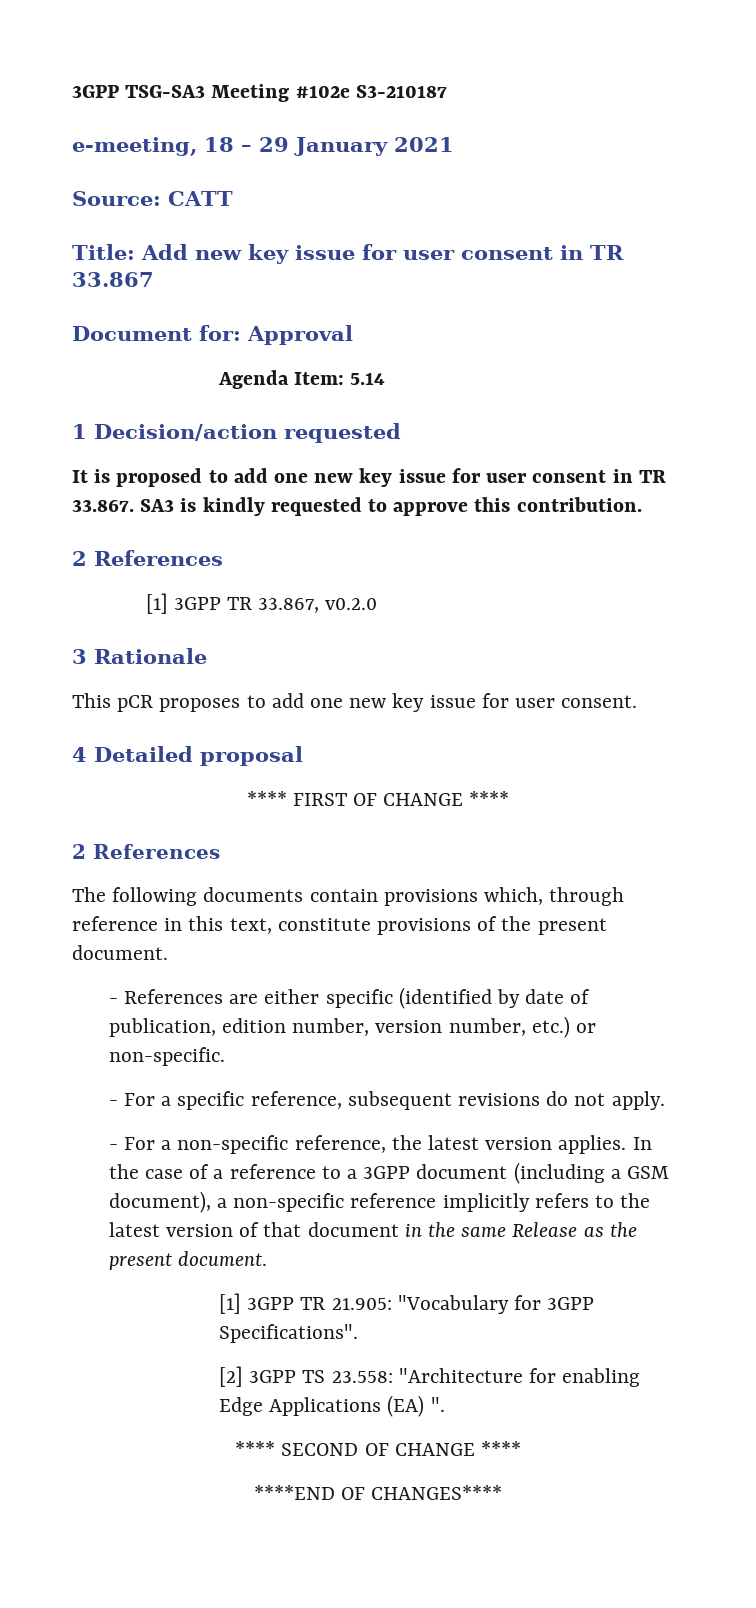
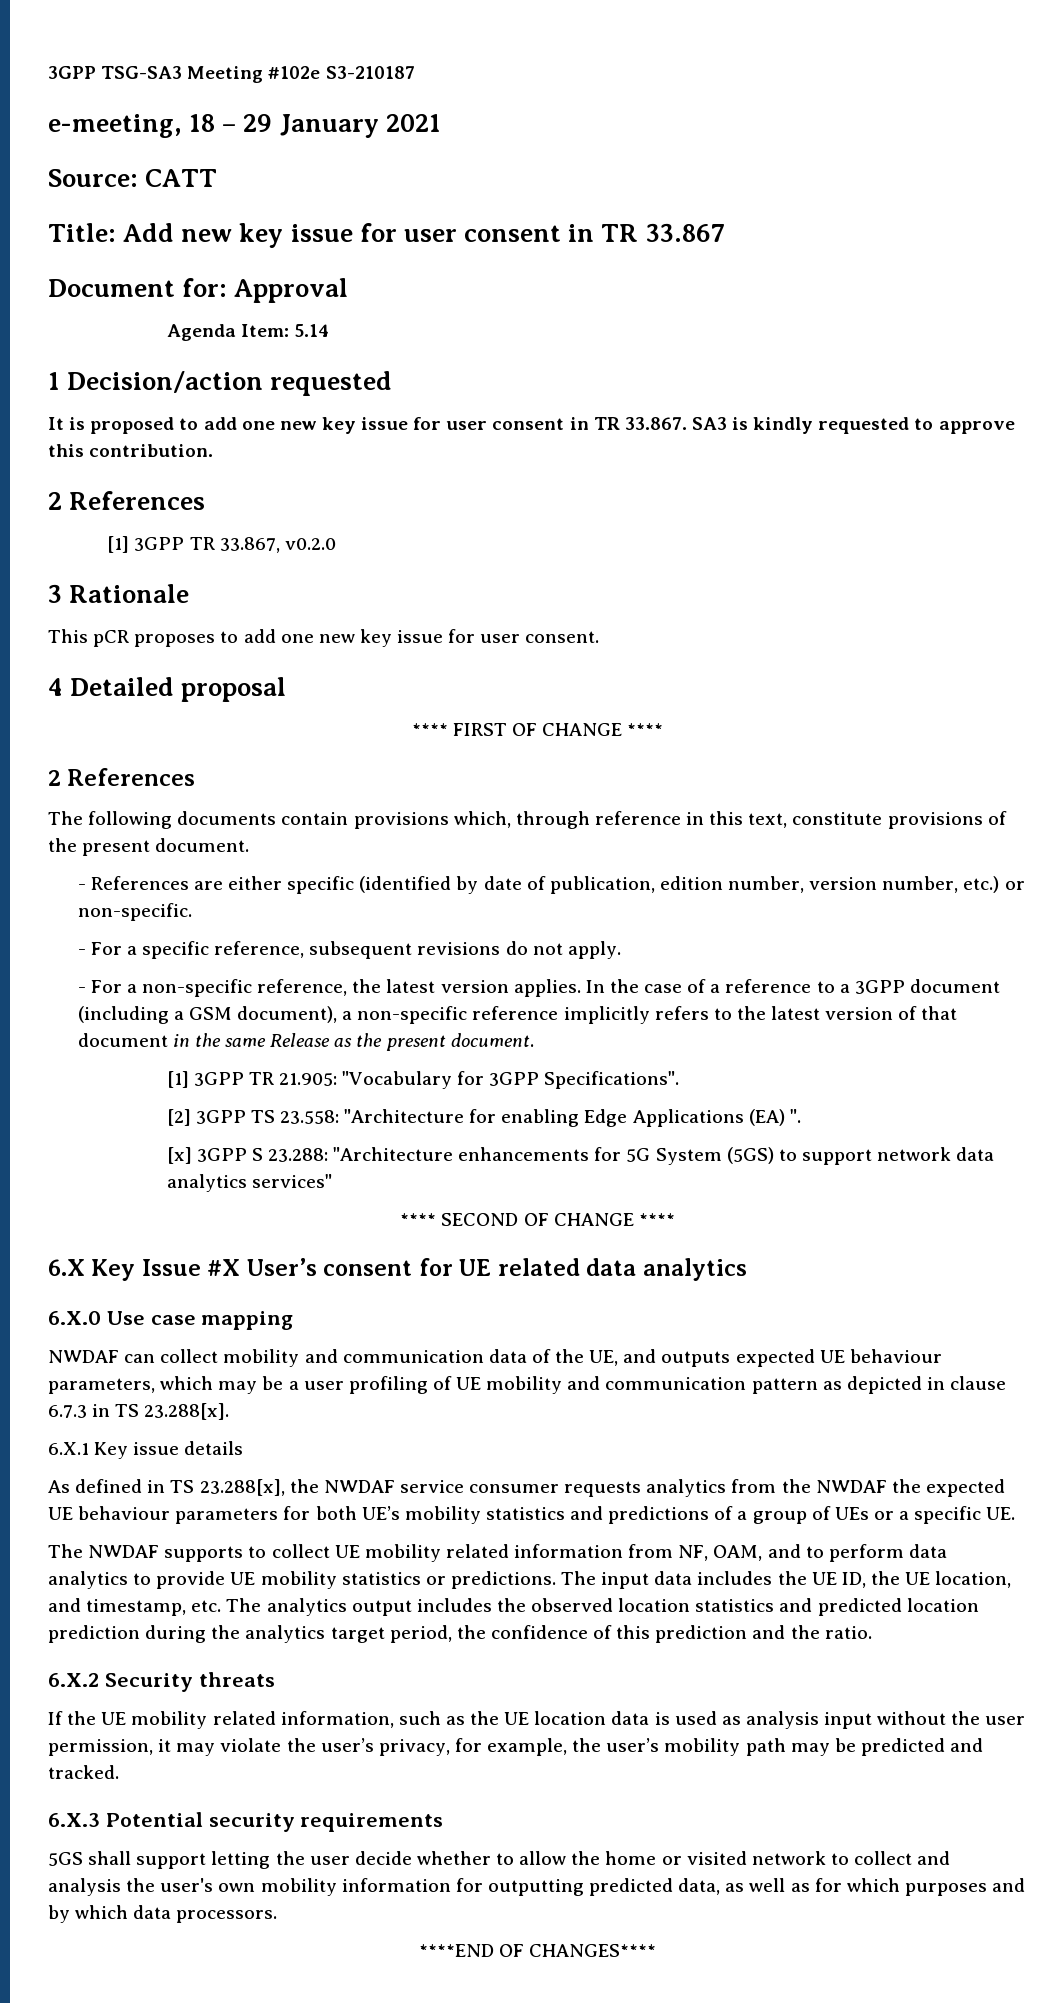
+ [x] 3GPP S 23.288: "Architecture enhancements for 5G System (5GS) to support network data analytics services"
+ 6.X Key Issue #X User’s consent for UE related data analytics
+ 6.X.0 Use case mapping
+ NWDAF can collect mobility and communication data of the UE, and outputs expected UE behaviour parameters, which may be a user profiling of UE mobility and communication pattern as depicted in clause 6.7.3 in TS 23.288[x].
+ 6.X.1 Key issue details
+ As defined in TS 23.288[x], the NWDAF service consumer requests analytics from the NWDAF the expected UE behaviour parameters for both UE’s mobility statistics and predictions of a group of UEs or a specific UE.
+ The NWDAF supports to collect UE mobility related information from NF, OAM, and to perform data analytics to provide UE mobility statistics or predictions. The input data includes the UE ID, the UE location, and timestamp, etc. The analytics output includes the observed location statistics and predicted location prediction during the analytics target period, the confidence of this prediction and the ratio.
+ 6.X.2 Security threats
+ If the UE mobility related information, such as the UE location data is used as analysis input without the user permission, it may violate the user’s privacy, for example, the user’s mobility path may be predicted and tracked.
+ 6.X.3 Potential security requirements
+ 5GS shall support letting the user decide whether to allow the home or visited network to collect and analysis the user's own mobility information for outputting predicted data, as well as for which purposes and by which data processors.

